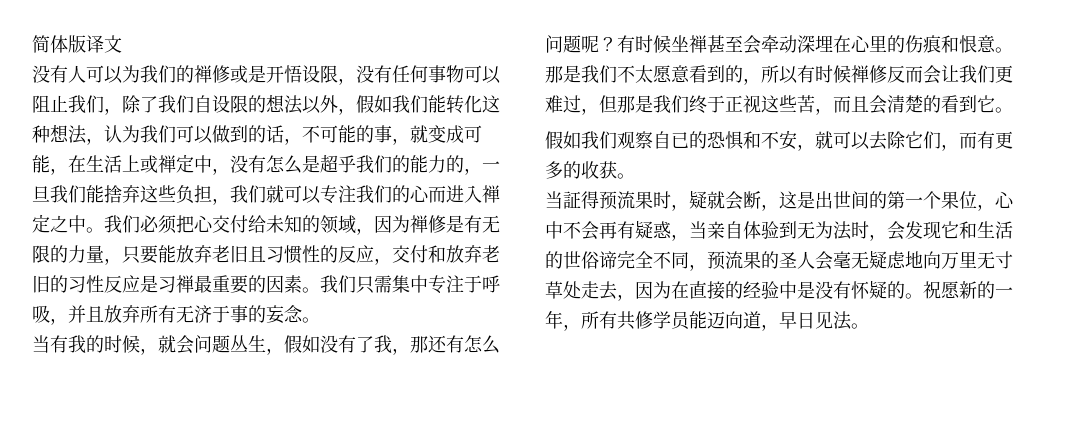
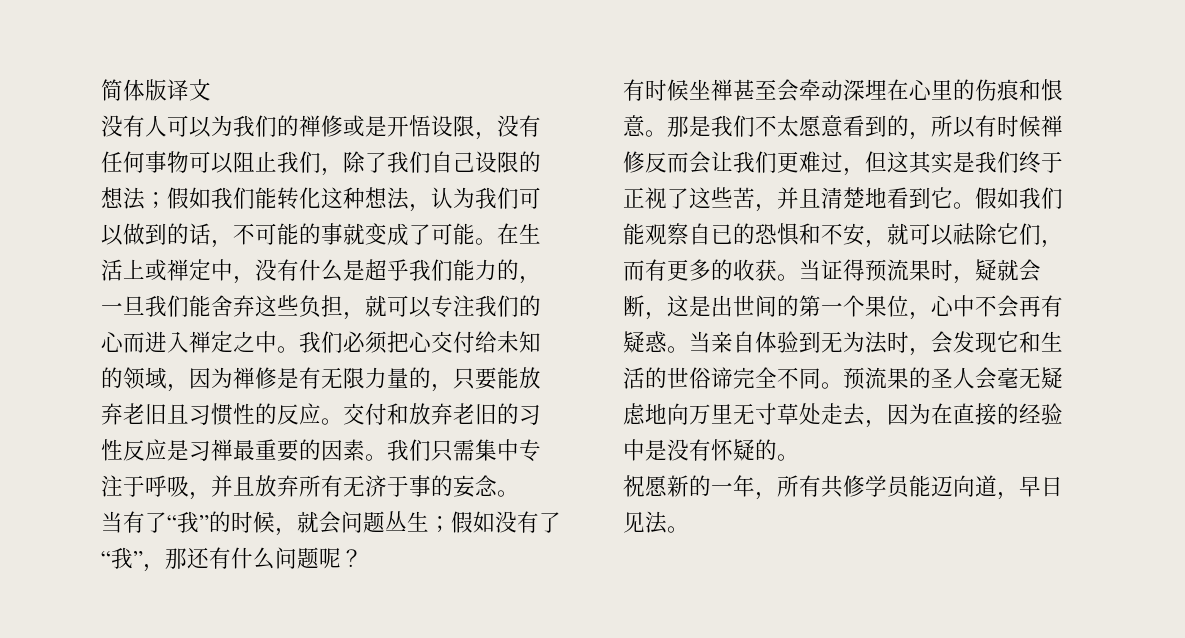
- 没有人可以为我们的禅修或是开悟设限，没有任何事物可以阻止我们，除了我们自设限的想法以外，假如我们能转化这种想法，认为我们可以做到的话，不可能的事，就变成可能，在生活上或禅定中，没有怎么是超乎我们的能力的，一旦我们能捨弃这些负担，我们就可以专注我们的心而进入禅定之中。
+ 没有人可以为我们的禅修或是开悟设限，没有任何事物可以阻止我们，除了我们自己设限的想法；假如我们能转化这种想法，认为我们可以做到的话，不可能的事就变成了可能。在生活上或禅定中，没有什么是超乎我们能力的，一旦我们能舍弃这些负担，就可以专注我们的心而进入禅定之中。
- 我们必须把心交付给未知的领域，因为禅修是有无限的力量，只要能放弃老旧且习惯性的反应，交付和放弃老旧的习性反应是习禅最重要的因素。
+ 我们必须把心交付给未知的领域，因为禅修是有无限力量的，只要能放弃老旧且习惯性的反应。交付和放弃老旧的习性反应是习禅最重要的因素。
- 当有我的时候，就会问题丛生，假如没有了我，那还有怎么问题呢？有时候坐禅甚至会牵动深埋在心里的伤痕和恨意。
+ 当有了“我”的时候，就会问题丛生；假如没有了“我”，那还有什么问题呢？
+ 有时候坐禅甚至会牵动深埋在心里的伤痕和恨意。
- 那是我们不太愿意看到的，所以有时候禅修反而会让我们更难过，但那是我们终于正视这些苦，而且会清楚的看到它。
- 假如我们观察自已的恐惧和不安，就可以去除它们，而有更多的收获。
- 当証得预流果时，疑就会断，这是出世间的第一个果位，心中不会再有疑惑，当亲自体验到无为法时，会发现它和生活的世俗谛完全不同，预流果的圣人会毫无疑虑地向万里无寸草处走去，因为在直接的经验中是没有怀疑的。祝愿新的一年，所有共修学员能迈向道，早日见法。
+ 那是我们不太愿意看到的，所以有时候禅修反而会让我们更难过，但这其实是我们终于正视了这些苦，并且清楚地看到它。假如我们能观察自已的恐惧和不安，就可以祛除它们，而有更多的收获。当证得预流果时，疑就会断，这是出世间的第一个果位，心中不会再有疑惑。当亲自体验到无为法时，会发现它和生活的世俗谛完全不同。预流果的圣人会毫无疑虑地向万里无寸草处走去，因为在直接的经验中是没有怀疑的。
+ 祝愿新的一年，所有共修学员能迈向道，早日见法。

